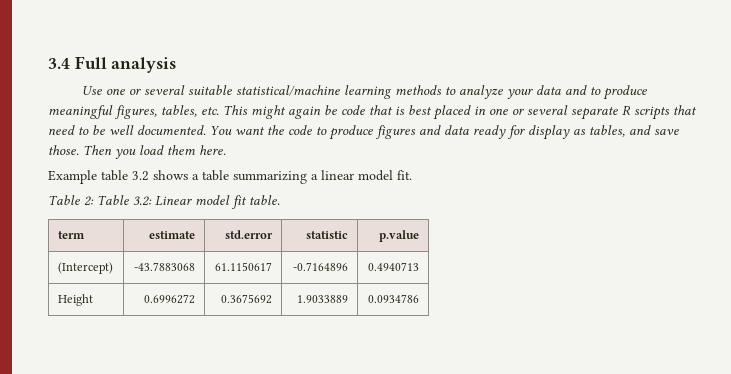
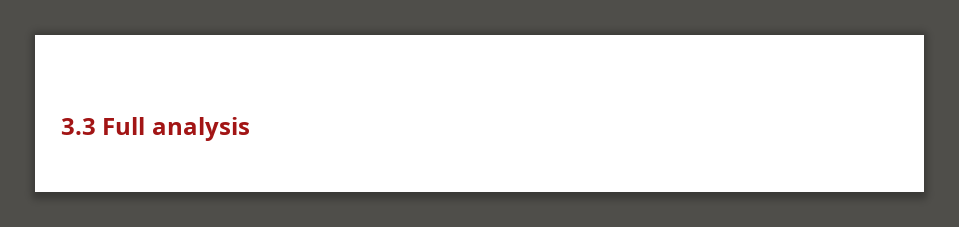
- 3.4 Full analysis
+ 3.3 Full analysis
- Use one or several suitable statistical/machine learning methods to analyze your data and to produce meaningful figures, tables, etc. This might again be code that is best placed in one or several separate R scripts that need to be well documented. You want the code to produce figures and data ready for display as tables, and save those. Then you load them here.
- Example table 3.2 shows a table summarizing a linear model fit.
- Table 2: Table 3.2: Linear model fit table.
- term | estimate | std.error | statistic | p.value
- (Intercept) | -43.7883068 | 61.1150617 | -0.7164896 | 0.4940713
- Height | 0.6996272 | 0.3675692 | 1.9033889 | 0.0934786

